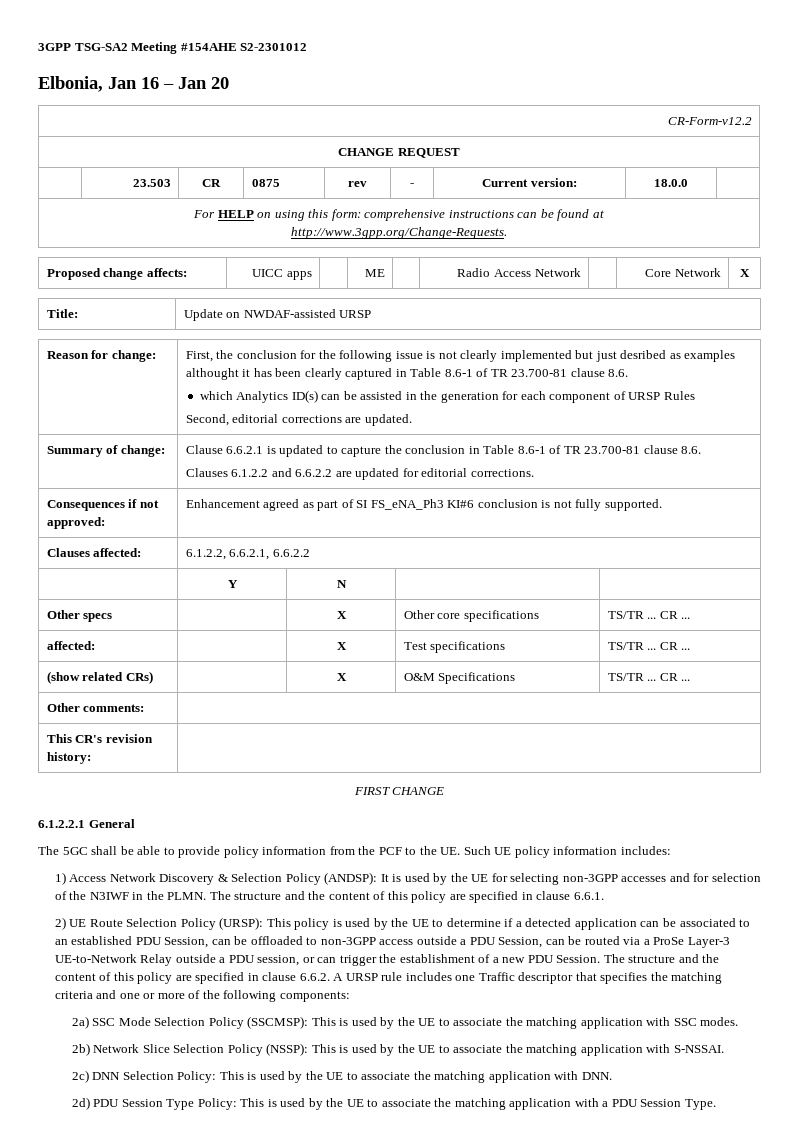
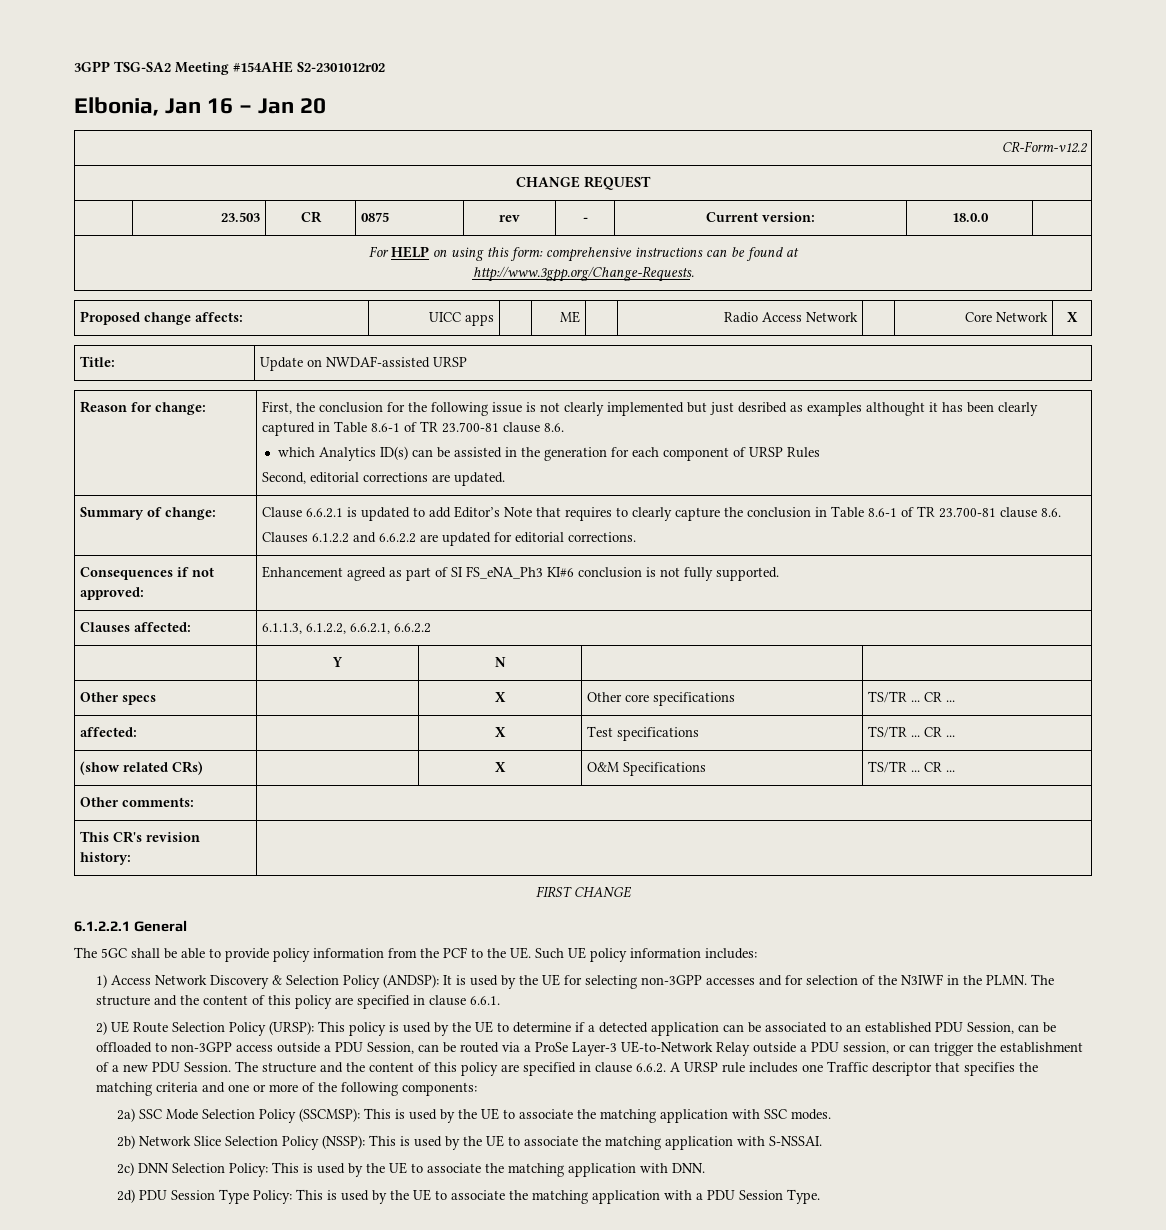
- 3GPP TSG-SA2 Meeting #154AHE S2-2301012
+ 3GPP TSG-SA2 Meeting #154AHE S2-2301012r02
- Summary of change: | Clause 6.6.2.1 is updated to capture the conclusion in Table 8.6-1 of TR 23.700-81 clause 8.6.
+ Summary of change: | Clause 6.6.2.1 is updated to add Editor’s Note that requires to clearly capture the conclusion in Table 8.6-1 of TR 23.700-81 clause 8.6.
- Clauses affected: | 6.1.2.2, 6.6.2.1, 6.6.2.2
+ Clauses affected: | 6.1.1.3, 6.1.2.2, 6.6.2.1, 6.6.2.2

